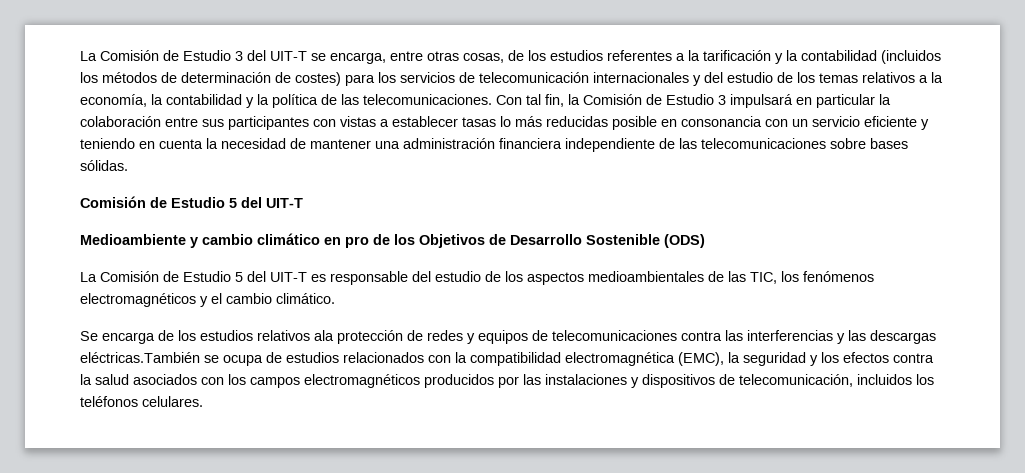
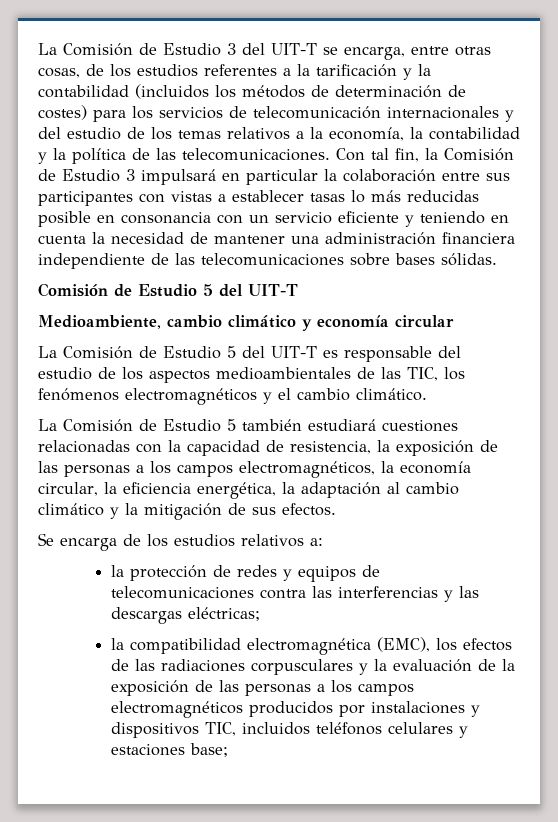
- Medioambiente y cambio climático en pro de los Objetivos de Desarrollo Sostenible (ODS)
+ Medioambiente, cambio climático y economía circular
+ La Comisión de Estudio 5 también estudiará cuestiones relacionadas con la capacidad de resistencia, la exposición de las personas a los campos electromagnéticos, la economía circular, la eficiencia energética, la adaptación al cambio climático y la mitigación de sus efectos.
- Se encarga de los estudios relativos ala protección de redes y equipos de telecomunicaciones contra las interferencias y las descargas eléctricas.También se ocupa de estudios relacionados con la compatibilidad electromagnética (EMC), la seguridad y los efectos contra la salud asociados con los campos electromagnéticos producidos por las instalaciones y dispositivos de telecomunicación, incluidos los teléfonos celulares.
+ Se encarga de los estudios relativos a:
+ la protección de redes y equipos de telecomunicaciones contra las interferencias y las descargas eléctricas;
+ la compatibilidad electromagnética (EMC), los efectos de las radiaciones corpusculares y la evaluación de la exposición de las personas a los campos electromagnéticos producidos por instalaciones y dispositivos TIC, incluidos teléfonos celulares y estaciones base;

